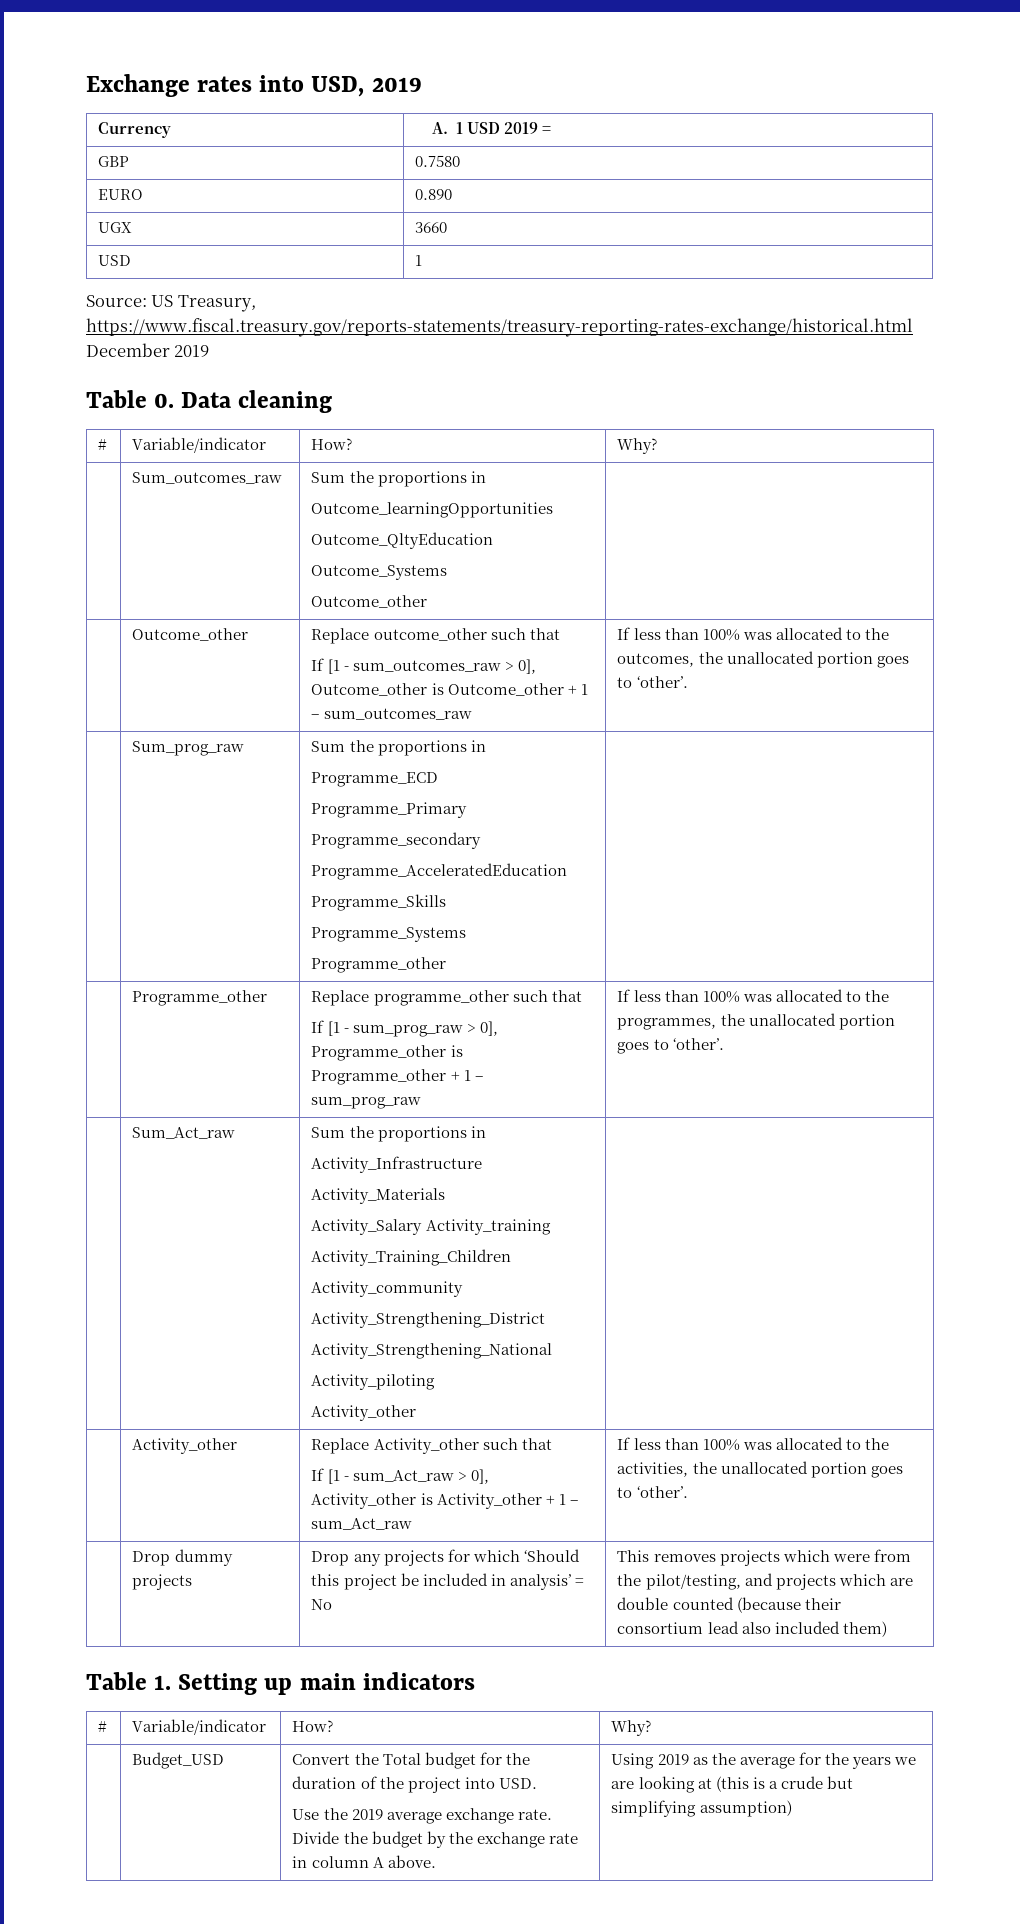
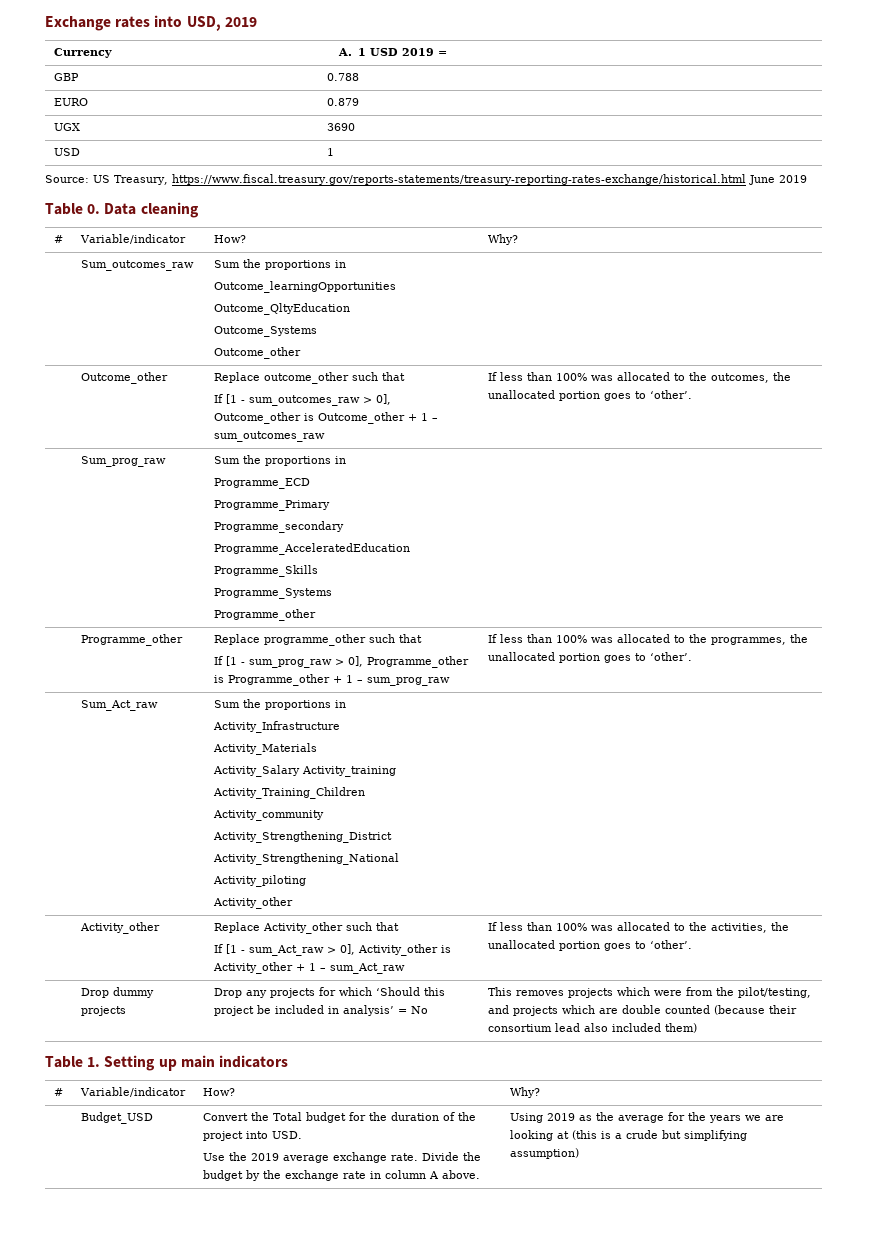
- GBP | 0.7580
+ GBP | 0.788
- EURO | 0.890
+ EURO | 0.879
- UGX | 3660
+ UGX | 3690
- Source: US Treasury, https://www.fiscal.treasury.gov/reports-statements/treasury-reporting-rates-exchange/historical.html December 2019
+ Source: US Treasury, https://www.fiscal.treasury.gov/reports-statements/treasury-reporting-rates-exchange/historical.html June 2019

